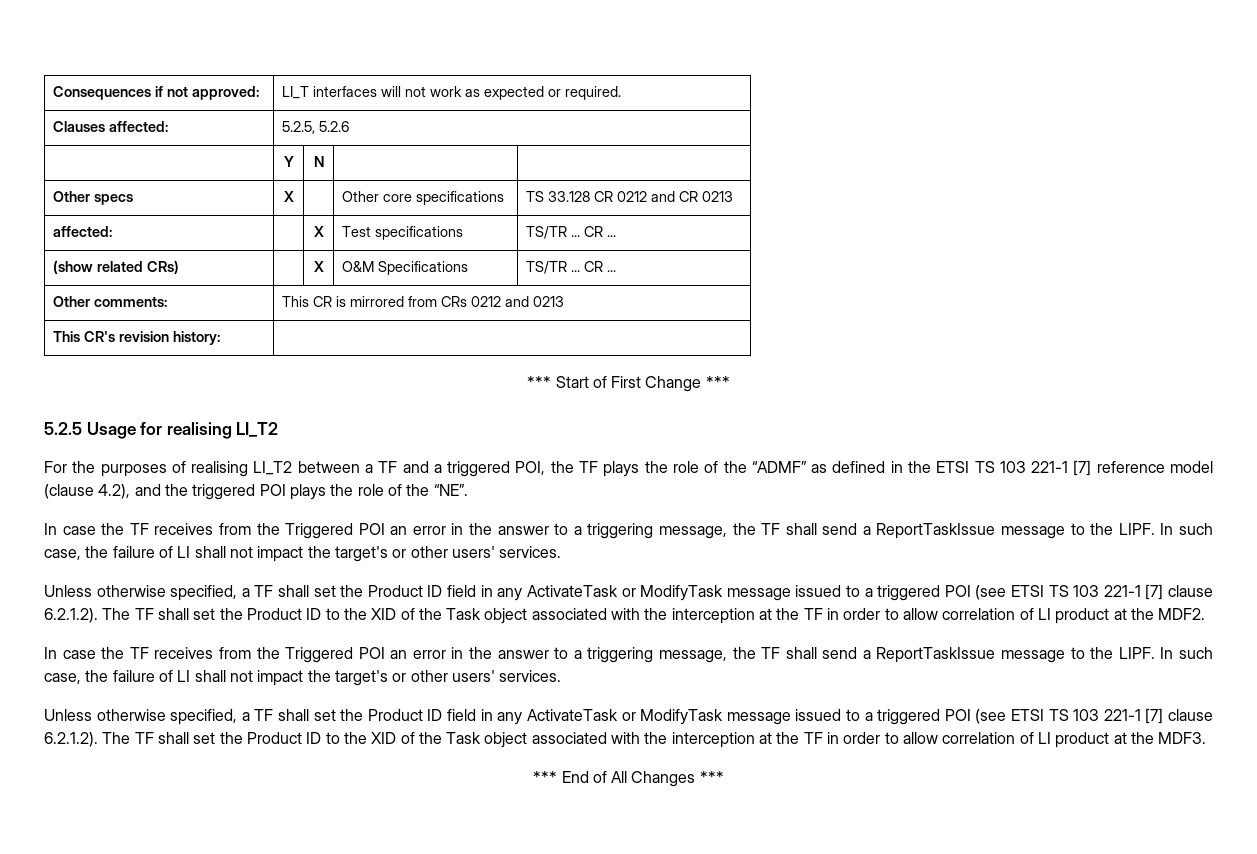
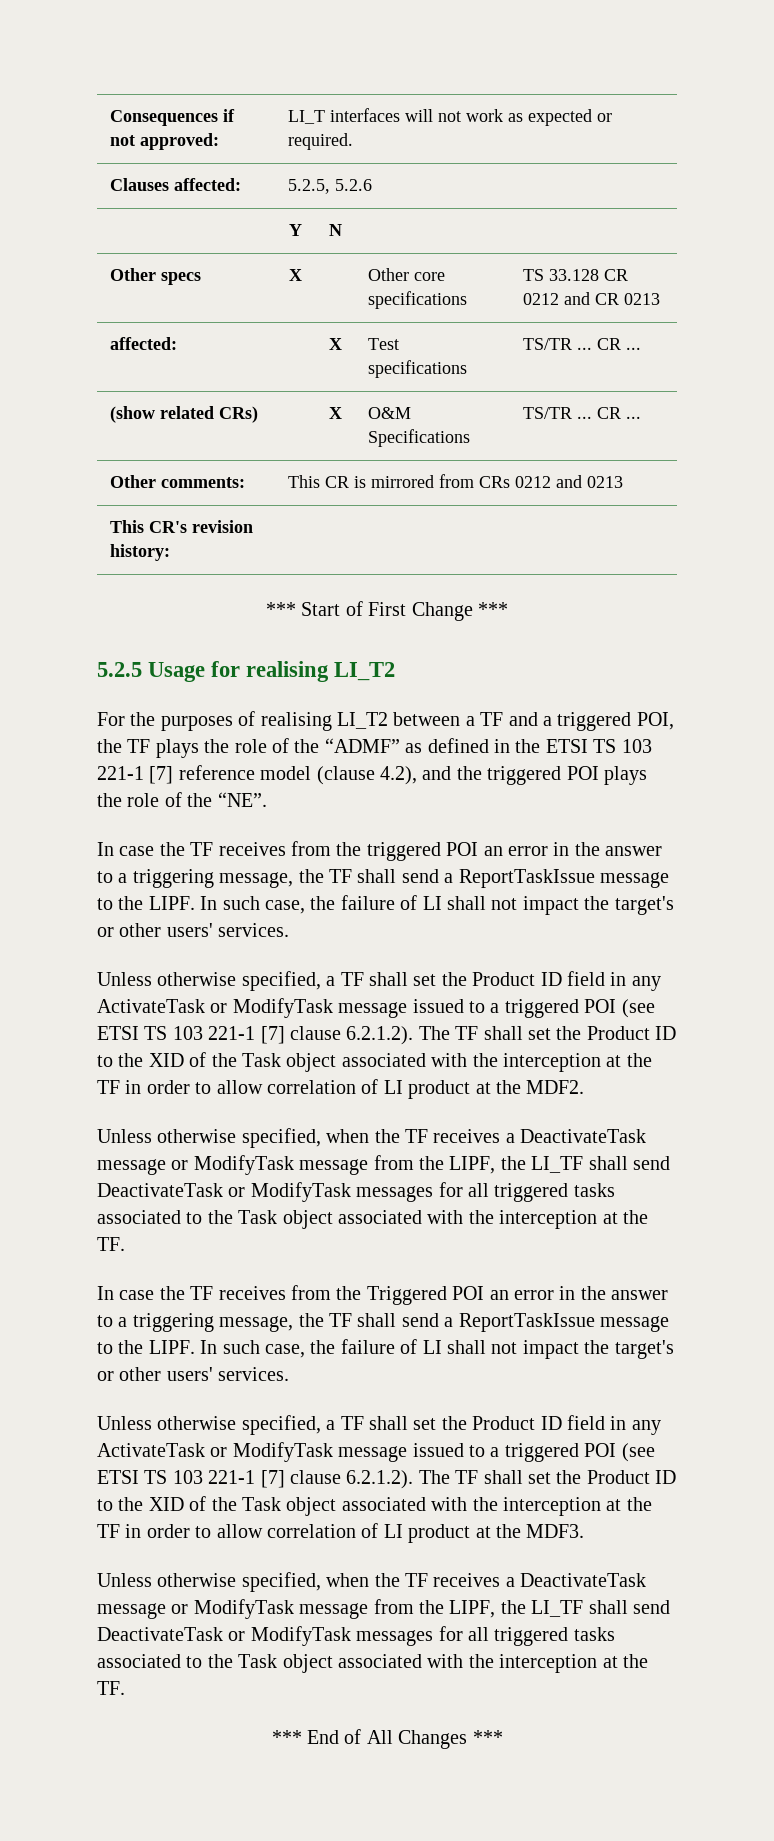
  For the purposes of realising LI_T2 between a TF and a triggered POI, the TF plays the role of the “ADMF” as defined in the ETSI TS 103 221-1 [7] reference model (clause 4.2), and the triggered POI plays the role of the “NE”.
- In case the TF receives from the Triggered POI an error in the answer to a triggering message, the TF shall send a ReportTaskIssue message to the LIPF.
+ In case the TF receives from the triggered POI an error in the answer to a triggering message, the TF shall send a ReportTaskIssue message to the LIPF.
  Unless otherwise specified, a TF shall set the Product ID field in any ActivateTask or ModifyTask message issued to a triggered POI (see ETSI TS 103 221-1 [7] clause 6.2.1.2). The TF shall set the Product ID to the XID of the Task object associated with the interception at the TF in order to allow correlation of LI product at the MDF2.
+ Unless otherwise specified, when the TF receives a DeactivateTask message or ModifyTask message from the LIPF, the LI_TF shall send DeactivateTask or ModifyTask messages for all triggered tasks associated to the Task object associated with the interception at the TF.
  Unless otherwise specified, a TF shall set the Product ID field in any ActivateTask or ModifyTask message issued to a triggered POI (see ETSI TS 103 221-1 [7] clause 6.2.1.2). The TF shall set the Product ID to the XID of the Task object associated with the interception at the TF in order to allow correlation of LI product at the MDF3.
+ Unless otherwise specified, when the TF receives a DeactivateTask message or ModifyTask message from the LIPF, the LI_TF shall send DeactivateTask or ModifyTask messages for all triggered tasks associated to the Task object associated with the interception at the TF.

